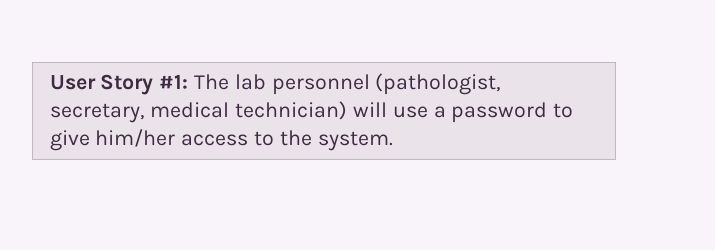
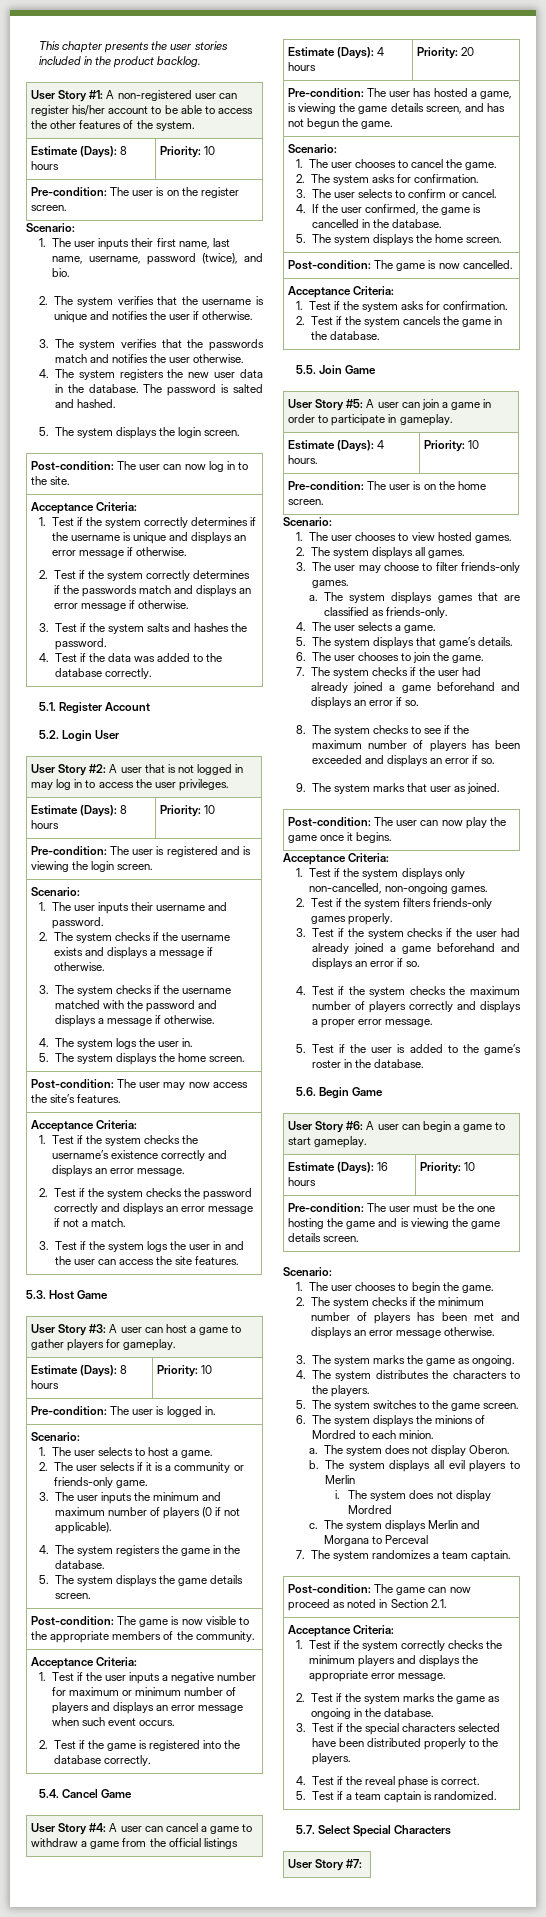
- User Story #1: The lab personnel (pathologist, secretary, medical technician) will use a password to give him/her access to the system.
+ This chapter presents the user stories included in the product backlog.
+ User Story #1: A non-registered user can register his/her account to be able to access the other features of the system.
+ Estimate (Days): 8 hours | Priority: 10
+ Pre-condition: The user is on the register screen.
+ Scenario:
+ 1. The user inputs their first name, last name, username, password (twice), and bio.
+ 2. The system verifies that the username is unique and notifies the user if otherwise.
+ 3. The system verifies that the passwords match and notifies the user otherwise.
+ 4. The system registers the new user data in the database. The password is salted and hashed.
+ 5. The system displays the login screen.
+ Post-condition: The user can now log in to the site.
+ Acceptance Criteria:
+ 1. Test if the system correctly determines if the username is unique and displays an error message if otherwise.
+ 2. Test if the system correctly determines if the passwords match and displays an error message if otherwise.
+ 3. Test if the system salts and hashes the password.
+ 4. Test if the data was added to the database correctly.
+ 5.1. Register Account
+ 5.2. Login User
+ User Story #2: A user that is not logged in may log in to access the user privileges.
+ Estimate (Days): 8 hours | Priority: 10
+ Pre-condition: The user is registered and is viewing the login screen.
+ Scenario:
+ 1. The user inputs their username and password.
+ 2. The system checks if the username exists and displays a message if otherwise.
+ 3. The system checks if the username matched with the password and displays a message if otherwise.
+ 4. The system logs the user in.
+ 5. The system displays the home screen.
+ Post-condition: The user may now access the site’s features.
+ Acceptance Criteria:
+ 1. Test if the system checks the username’s existence correctly and displays an error message.
+ 2. Test if the system checks the password correctly and displays an error message if not a match.
+ 3. Test if the system logs the user in and the user can access the site features.
+ 5.3. Host Game
+ User Story #3: A user can host a game to gather players for gameplay.
+ Estimate (Days): 8 hours | Priority: 10
+ Pre-condition: The user is logged in.
+ Scenario:
+ 1. The user selects to host a game.
+ 2. The user selects if it is a community or friends-only game.
+ 3. The user inputs the minimum and maximum number of players (0 if not applicable).
+ 4. The system registers the game in the database.
+ 5. The system displays the game details screen.
+ Post-condition: The game is now visible to the appropriate members of the community.
+ Acceptance Criteria:
+ 1. Test if the user inputs a negative number for maximum or minimum number of players and displays an error message when such event occurs.
+ 2. Test if the game is registered into the database correctly.
+ 5.4. Cancel Game
+ User Story #4: A user can cancel a game to withdraw a game from the official listings
+ Estimate (Days): 4 hours | Priority: 20
+ Pre-condition: The user has hosted a game, is viewing the game details screen, and has not begun the game.
+ Scenario:
+ 1. The user chooses to cancel the game.
+ 2. The system asks for confirmation.
+ 3. The user selects to confirm or cancel.
+ 4. If the user confirmed, the game is cancelled in the database.
+ 5. The system displays the home screen.
+ Post-condition: The game is now cancelled.
+ Acceptance Criteria:
+ 1. Test if the system asks for confirmation.
+ 2. Test if the system cancels the game in the database.
+ 5.5. Join Game
+ User Story #5: A user can join a game in order to participate in gameplay.
+ Estimate (Days): 4 hours. | Priority: 10
+ Pre-condition: The user is on the home screen.
+ Scenario:
+ 1. The user chooses to view hosted games.
+ 2. The system displays all games.
+ 3. The user may choose to filter friends-only games.
+ a. The system displays games that are classified as friends-only.
+ 4. The user selects a game.
+ 5. The system displays that game’s details.
+ 6. The user chooses to join the game.
+ 7. The system checks if the user had already joined a game beforehand and displays an error if so.
+ 8. The system checks to see if the maximum number of players has been exceeded and displays an error if so.
+ 9. The system marks that user as joined.
+ Post-condition: The user can now play the game once it begins.
+ Acceptance Criteria:
+ 1. Test if the system displays only non-cancelled, non-ongoing games.
+ 2. Test if the system filters friends-only games properly.
+ 3. Test if the system checks if the user had already joined a game beforehand and displays an error if so.
+ 4. Test if the system checks the maximum number of players correctly and displays a proper error message.
+ 5. Test if the user is added to the game’s roster in the database.
+ 5.6. Begin Game
+ User Story #6: A user can begin a game to start gameplay.
+ Estimate (Days): 16 hours | Priority: 10
+ Pre-condition: The user must be the one hosting the game and is viewing the game details screen.
+ Scenario:
+ 1. The user chooses to begin the game.
+ 2. The system checks if the minimum number of players has been met and displays an error message otherwise.
+ 3. The system marks the game as ongoing.
+ 4. The system distributes the characters to the players.
+ 5. The system switches to the game screen.
+ 6. The system displays the minions of Mordred to each minion.
+ a. The system does not display Oberon.
+ b. The system displays all evil players to Merlin
+ i. The system does not display Mordred
+ c. The system displays Merlin and Morgana to Perceval
+ 7. The system randomizes a team captain.
+ Post-condition: The game can now proceed as noted in Section 2.1.
+ Acceptance Criteria:
+ 1. Test if the system correctly checks the minimum players and displays the appropriate error message.
+ 2. Test if the system marks the game as ongoing in the database.
+ 3. Test if the special characters selected have been distributed properly to the players.
+ 4. Test if the reveal phase is correct.
+ 5. Test if a team captain is randomized.
+ 5.7. Select Special Characters
+ User Story #7:

